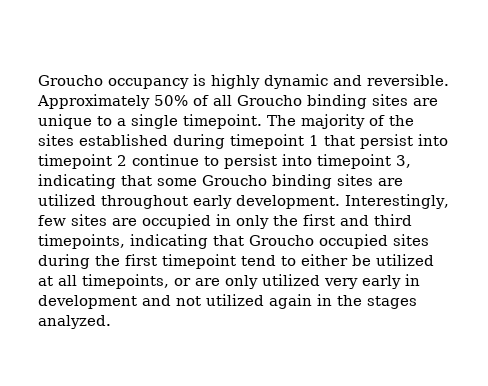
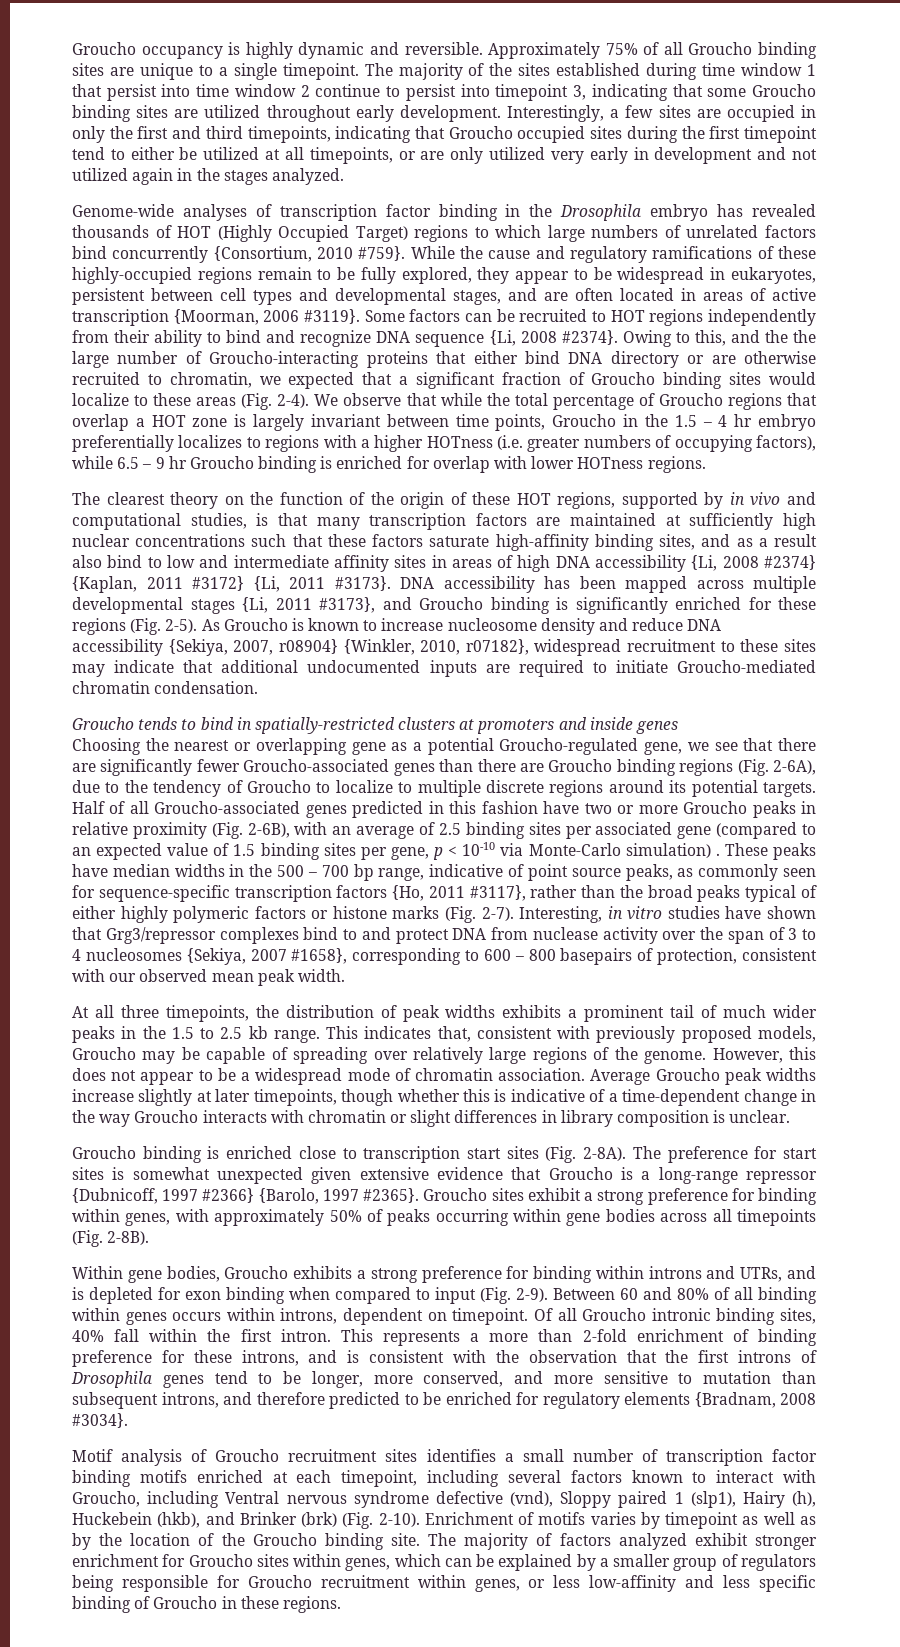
- Approximately 50% of all Groucho binding sites are unique to a single timepoint.
+ Approximately 75% of all Groucho binding sites are unique to a single timepoint.
- The majority of the sites established during timepoint 1 that persist into timepoint 2 continue to persist into timepoint 3, indicating that some Groucho binding sites are utilized throughout early development.
+ The majority of the sites established during time window 1 that persist into time window 2 continue to persist into timepoint 3, indicating that some Groucho binding sites are utilized throughout early development.
- Interestingly, few sites are occupied in only the first and third timepoints, indicating that Groucho occupied sites during the first timepoint tend to either be utilized at all timepoints, or are only utilized very early in development and not utilized again in the stages analyzed.
+ Interestingly, a few sites are occupied in only the first and third timepoints, indicating that Groucho occupied sites during the first timepoint tend to either be utilized at all timepoints, or are only utilized very early in development and not utilized again in the stages analyzed.
+ Genome-wide analyses of transcription factor binding in the Drosophila embryo has revealed thousands of HOT (Highly Occupied Target) regions to which large numbers of unrelated factors bind concurrently {Consortium, 2010 #759}. While the cause and regulatory ramifications of these highly-occupied regions remain to be fully explored, they appear to be widespread in eukaryotes, persistent between cell types and developmental stages, and are often located in areas of active transcription {Moorman, 2006 #3119}. Some factors can be recruited to HOT regions independently from their ability to bind and recognize DNA sequence {Li, 2008 #2374}. Owing to this, and the the large number of Groucho-interacting proteins that either bind DNA directory or are otherwise recruited to chromatin, we expected that a significant fraction of Groucho binding sites would localize to these areas (Fig. 2-4). We observe that while the total percentage of Groucho regions that overlap a HOT zone is largely invariant between time points, Groucho in the 1.5 – 4 hr embryo preferentially localizes to regions with a higher HOTness (i.e. greater numbers of occupying factors), while 6.5 – 9 hr Groucho binding is enriched for overlap with lower HOTness regions.
+ The clearest theory on the function of the origin of these HOT regions, supported by in vivo and computational studies, is that many transcription factors are maintained at sufficiently high nuclear concentrations such that these factors saturate high-affinity binding sites, and as a result also bind to low and intermediate affinity sites in areas of high DNA accessibility {Li, 2008 #2374} {Kaplan, 2011 #3172} {Li, 2011 #3173}. DNA accessibility has been mapped across multiple developmental stages {Li, 2011 #3173}, and Groucho binding is significantly enriched for these regions (Fig. 2-5). As Groucho is known to increase nucleosome density and reduce DNA accessibility {Sekiya, 2007, r08904} {Winkler, 2010, r07182}, widespread recruitment to these sites may indicate that additional undocumented inputs are required to initiate Groucho-mediated chromatin condensation.
+ Groucho tends to bind in spatially-restricted clusters at promoters and inside genes
+ Choosing the nearest or overlapping gene as a potential Groucho-regulated gene, we see that there are significantly fewer Groucho-associated genes than there are Groucho binding regions (Fig. 2-6A), due to the tendency of Groucho to localize to multiple discrete regions around its potential targets. Half of all Groucho-associated genes predicted in this fashion have two or more Groucho peaks in relative proximity (Fig. 2-6B), with an average of 2.5 binding sites per associated gene (compared to an expected value of 1.5 binding sites per gene, p < 10-10 via Monte-Carlo simulation) . These peaks have median widths in the 500 – 700 bp range, indicative of point source peaks, as commonly seen for sequence-specific transcription factors {Ho, 2011 #3117}, rather than the broad peaks typical of either highly polymeric factors or histone marks (Fig. 2-7). Interesting, in vitro studies have shown that Grg3/repressor complexes bind to and protect DNA from nuclease activity over the span of 3 to 4 nucleosomes {Sekiya, 2007 #1658}, corresponding to 600 – 800 basepairs of protection, consistent with our observed mean peak width.
+ At all three timepoints, the distribution of peak widths exhibits a prominent tail of much wider peaks in the 1.5 to 2.5 kb range. This indicates that, consistent with previously proposed models, Groucho may be capable of spreading over relatively large regions of the genome. However, this does not appear to be a widespread mode of chromatin association. Average Groucho peak widths increase slightly at later timepoints, though whether this is indicative of a time-dependent change in the way Groucho interacts with chromatin or slight differences in library composition is unclear.
+ Groucho binding is enriched close to transcription start sites (Fig. 2-8A). The preference for start sites is somewhat unexpected given extensive evidence that Groucho is a long-range repressor {Dubnicoff, 1997 #2366} {Barolo, 1997 #2365}. Groucho sites exhibit a strong preference for binding within genes, with approximately 50% of peaks occurring within gene bodies across all timepoints (Fig. 2-8B).
+ Within gene bodies, Groucho exhibits a strong preference for binding within introns and UTRs, and is depleted for exon binding when compared to input (Fig. 2-9). Between 60 and 80% of all binding within genes occurs within introns, dependent on timepoint. Of all Groucho intronic binding sites, 40% fall within the first intron. This represents a more than 2-fold enrichment of binding preference for these introns, and is consistent with the observation that the first introns of Drosophila genes tend to be longer, more conserved, and more sensitive to mutation than subsequent introns, and therefore predicted to be enriched for regulatory elements {Bradnam, 2008 #3034}.
+ Motif analysis of Groucho recruitment sites identifies a small number of transcription factor binding motifs enriched at each timepoint, including several factors known to interact with Groucho, including Ventral nervous syndrome defective (vnd), Sloppy paired 1 (slp1), Hairy (h), Huckebein (hkb), and Brinker (brk) (Fig. 2-10). Enrichment of motifs varies by timepoint as well as by the location of the Groucho binding site. The majority of factors analyzed exhibit stronger enrichment for Groucho sites within genes, which can be explained by a smaller group of regulators being responsible for Groucho recruitment within genes, or less low-affinity and less specific binding of Groucho in these regions.

